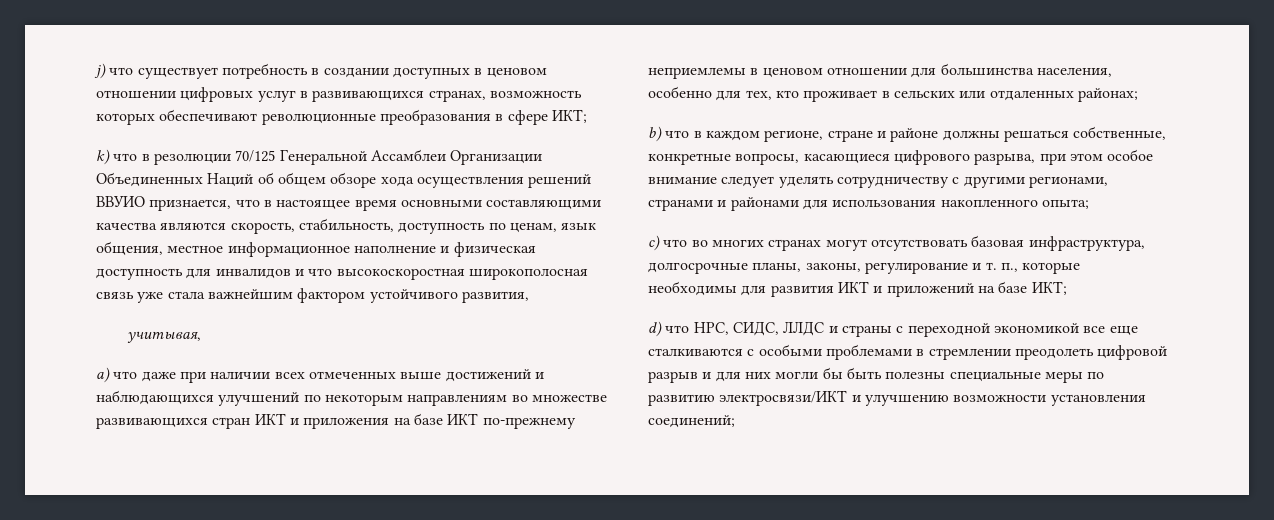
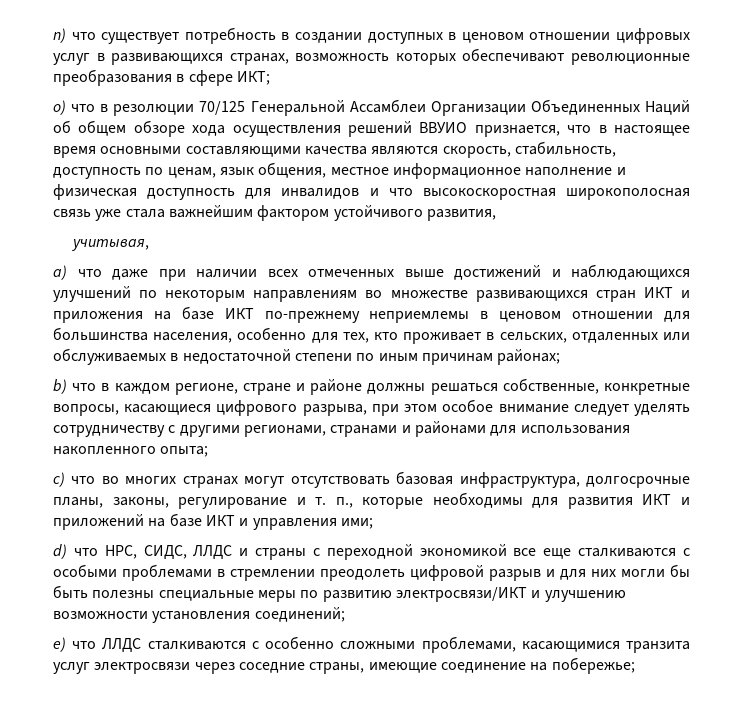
- j) что существует потребность в создании доступных в ценовом отношении цифровых услуг в развивающихся странах, возможность которых обеспечивают революционные преобразования в сфере ИКТ;
+ n) что существует потребность в создании доступных в ценовом отношении цифровых услуг в развивающихся странах, возможность которых обеспечивают революционные преобразования в сфере ИКТ;
- k) что в резолюции 70/125 Генеральной Ассамблеи Организации Объединенных Наций об общем обзоре хода осуществления решений ВВУИО признается, что в настоящее время основными составляющими качества являются скорость, стабильность, доступность по ценам, язык общения, местное информационное наполнение и физическая доступность для инвалидов и что высокоскоростная широкополосная связь уже стала важнейшим фактором устойчивого развития,
+ o) что в резолюции 70/125 Генеральной Ассамблеи Организации Объединенных Наций об общем обзоре хода осуществления решений ВВУИО признается, что в настоящее время основными составляющими качества являются скорость, стабильность, доступность по ценам, язык общения, местное информационное наполнение и физическая доступность для инвалидов и что высокоскоростная широкополосная связь уже стала важнейшим фактором устойчивого развития,
- а) что даже при наличии всех отмеченных выше достижений и наблюдающихся улучшений по некоторым направлениям во множестве развивающихся стран ИКТ и приложения на базе ИКТ по-прежнему неприемлемы в ценовом отношении для большинства населения, особенно для тех, кто проживает в сельских или отдаленных районах;
+ а) что даже при наличии всех отмеченных выше достижений и наблюдающихся улучшений по некоторым направлениям во множестве развивающихся стран ИКТ и приложения на базе ИКТ по-прежнему неприемлемы в ценовом отношении для большинства населения, особенно для тех, кто проживает в сельских, отдаленных или обслуживаемых в недостаточной степени по иным причинам районах;
- c) что во многих странах могут отсутствовать базовая инфраструктура, долгосрочные планы, законы, регулирование и т. п., которые необходимы для развития ИКТ и приложений на базе ИКТ;
+ c) что во многих странах могут отсутствовать базовая инфраструктура, долгосрочные планы, законы, регулирование и т. п., которые необходимы для развития ИКТ и приложений на базе ИКТ и управления ими;
+ e) что ЛЛДС сталкиваются с особенно сложными проблемами, касающимися транзита услуг электросвязи через соседние страны, имеющие соединение на побережье;

